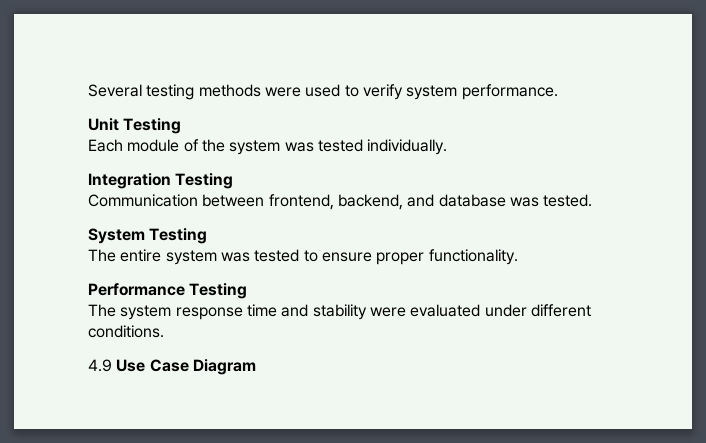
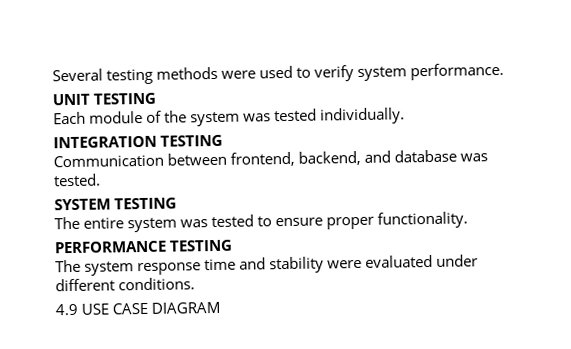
- Unit Testing
+ UNIT TESTING
- Integration Testing
+ INTEGRATION TESTING
- System Testing
+ SYSTEM TESTING
- Performance Testing
+ PERFORMANCE TESTING
- 4.9 Use Case Diagram
+ 4.9 USE CASE DIAGRAM

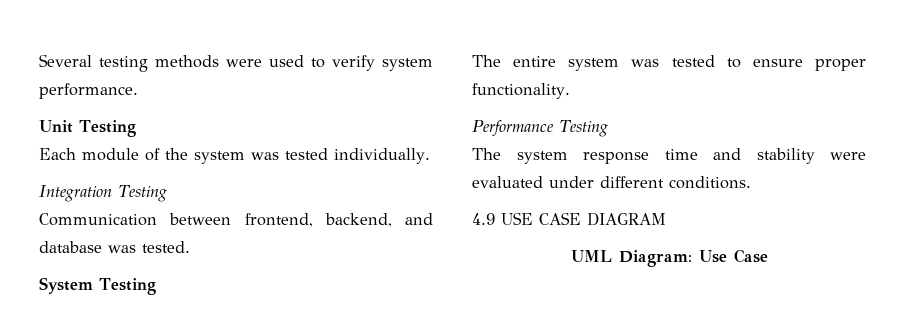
- UNIT TESTING
+ Unit Testing
- INTEGRATION TESTING
+ Integration Testing
- SYSTEM TESTING
+ System Testing
- PERFORMANCE TESTING
+ Performance Testing
+ UML Diagram: Use Case

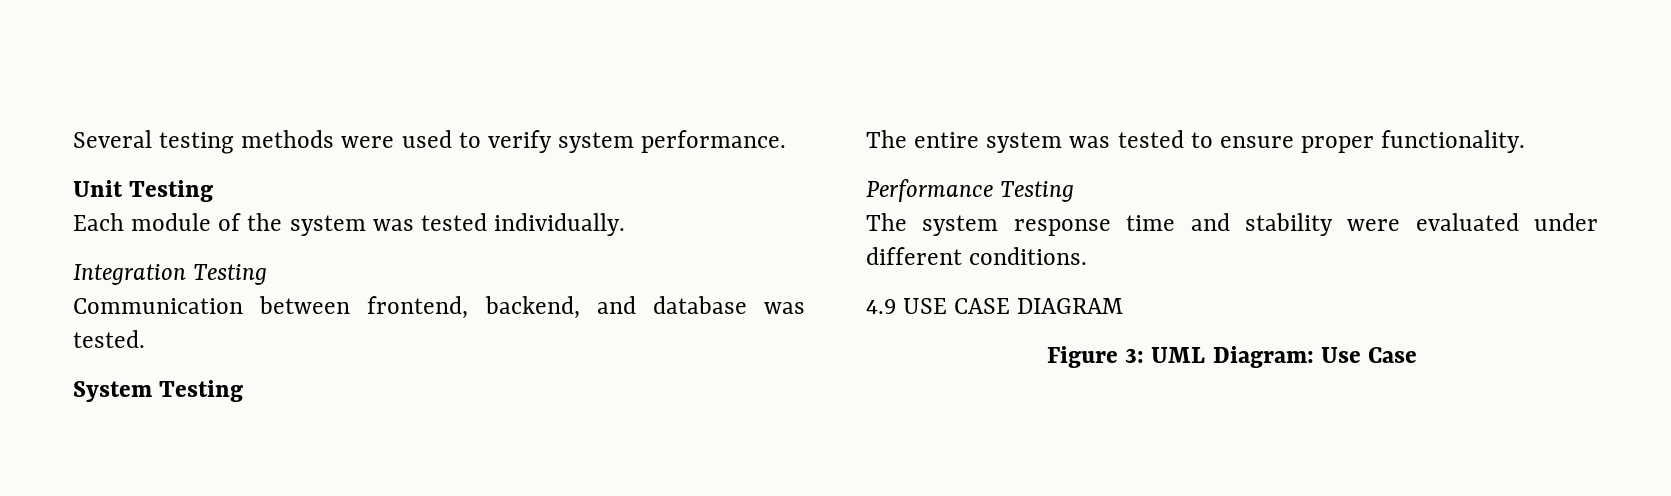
- UML Diagram: Use Case
+ Figure 3: UML Diagram: Use Case

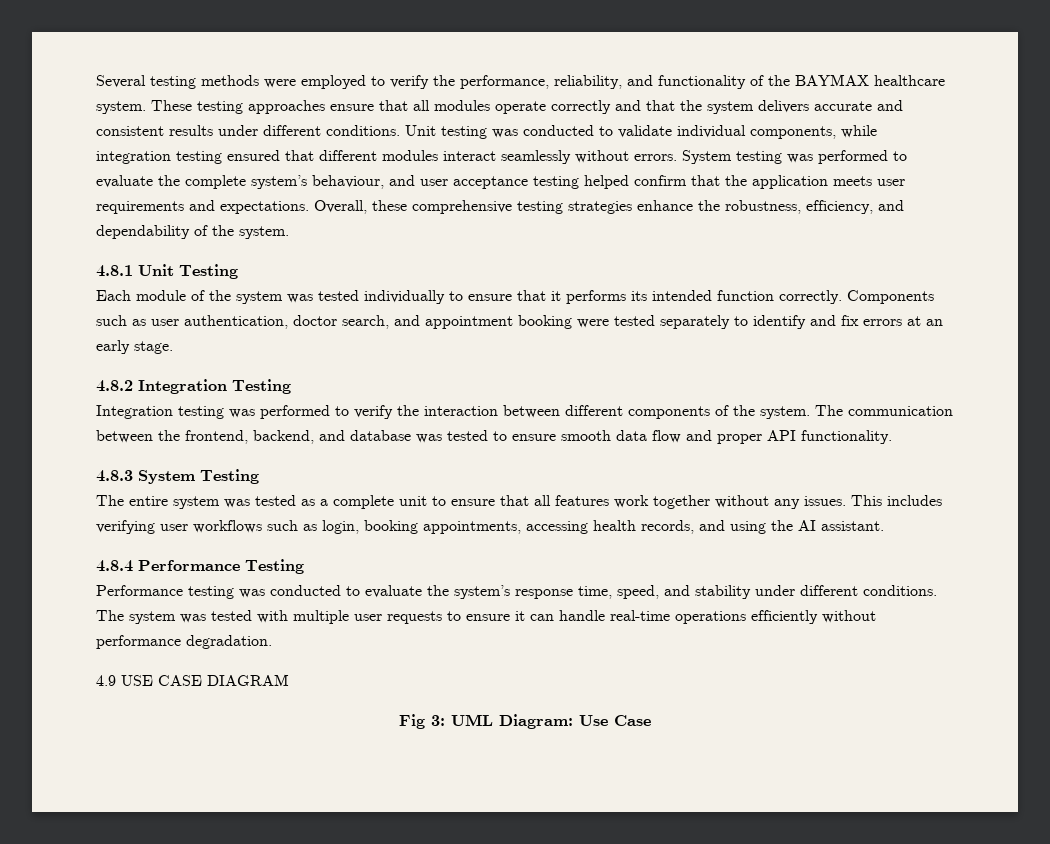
- Several testing methods were used to verify system performance.
- Unit Testing
+ Several testing methods were employed to verify the performance, reliability, and functionality of the BAYMAX healthcare system. These testing approaches ensure that all modules operate correctly and that the system delivers accurate and consistent results under different conditions. Unit testing was conducted to validate individual components, while integration testing ensured that different modules interact seamlessly without errors. System testing was performed to evaluate the complete system’s behaviour, and user acceptance testing helped confirm that the application meets user requirements and expectations. Overall, these comprehensive testing strategies enhance the robustness, efficiency, and dependability of the system.
+ 4.8.1 Unit Testing
- Each module of the system was tested individually.
- Integration Testing
- Communication between frontend, backend, and database was tested.
- System Testing
+ Each module of the system was tested individually to ensure that it performs its intended function correctly. Components such as user authentication, doctor search, and appointment booking were tested separately to identify and fix errors at an early stage.
+ 4.8.2 Integration Testing
+ Integration testing was performed to verify the interaction between different components of the system. The communication between the frontend, backend, and database was tested to ensure smooth data flow and proper API functionality.
+ 4.8.3 System Testing
- The entire system was tested to ensure proper functionality.
- Performance Testing
- The system response time and stability were evaluated under different conditions.
+ The entire system was tested as a complete unit to ensure that all features work together without any issues. This includes verifying user workflows such as login, booking appointments, accessing health records, and using the AI assistant.
+ 4.8.4 Performance Testing
+ Performance testing was conducted to evaluate the system’s response time, speed, and stability under different conditions. The system was tested with multiple user requests to ensure it can handle real-time operations efficiently without performance degradation.
- Figure 3: UML Diagram: Use Case
+ Fig 3: UML Diagram: Use Case

